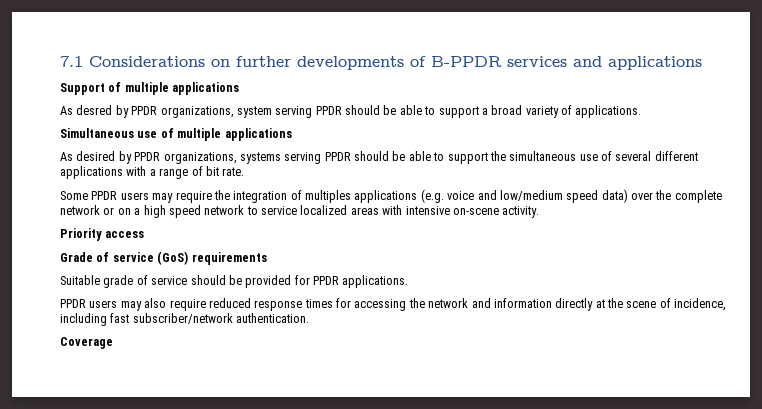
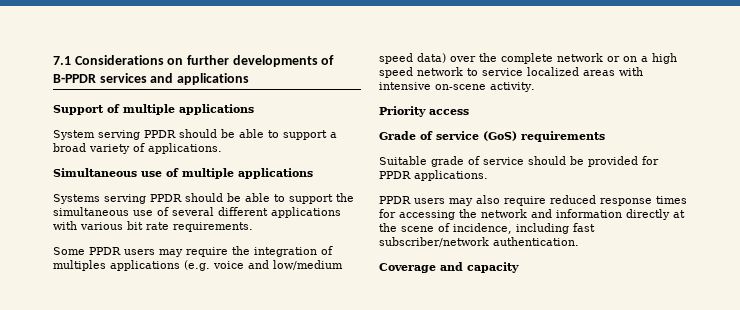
- As desred by PPDR organizations, system serving PPDR should be able to support a broad variety of applications.
+ System serving PPDR should be able to support a broad variety of applications.
- As desired by PPDR organizations, systems serving PPDR should be able to support the simultaneous use of several different applications with a range of bit rate.
+ Systems serving PPDR should be able to support the simultaneous use of several different applications with various bit rate requirements.
- Coverage
+ Coverage and capacity

